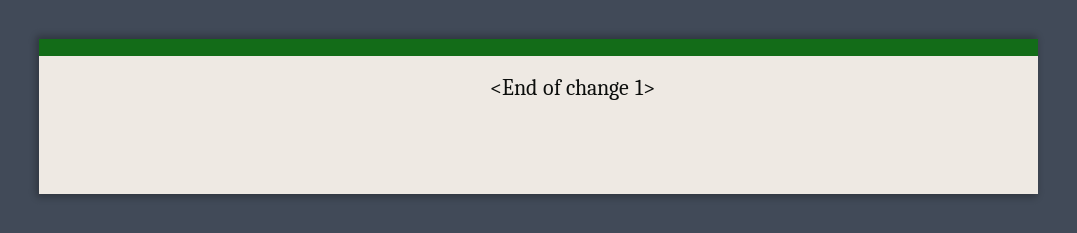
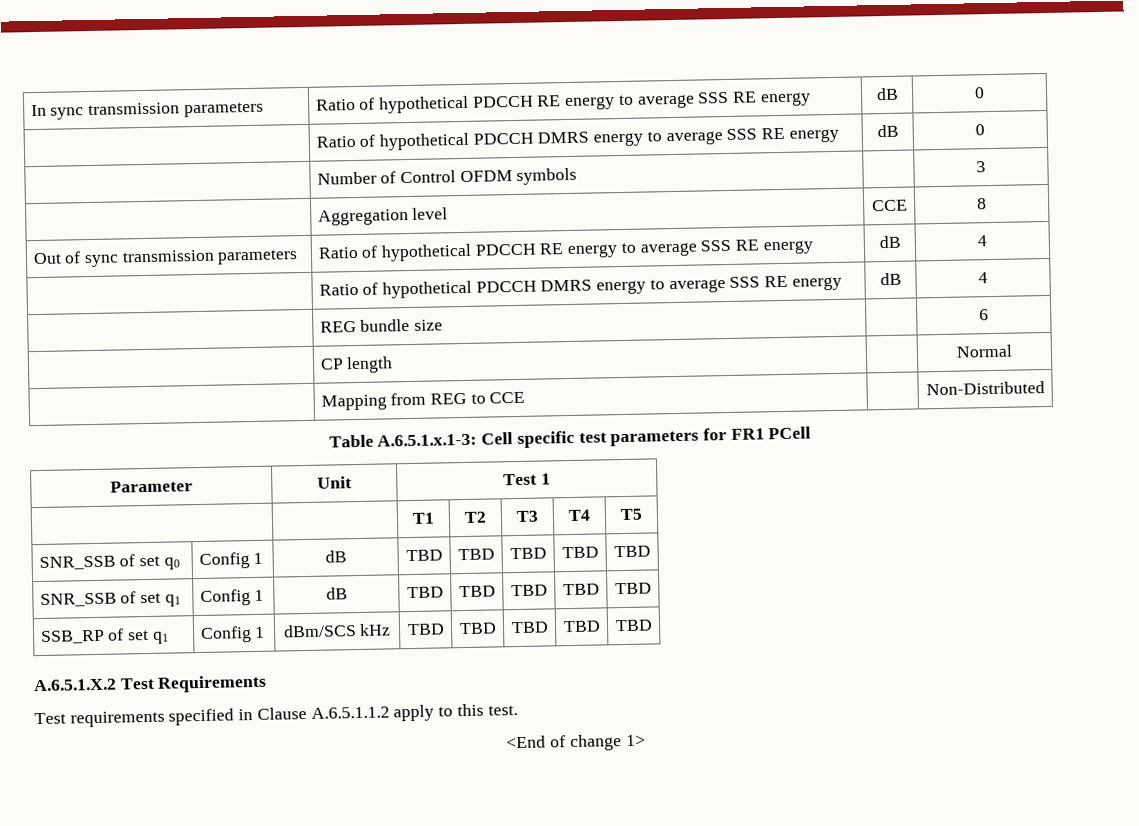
+ In sync transmission parameters | Ratio of hypothetical PDCCH RE energy to average SSS RE energy | dB | 0
+ | Ratio of hypothetical PDCCH DMRS energy to average SSS RE energy | dB | 0
+ | Number of Control OFDM symbols | | 3
+ | Aggregation level | CCE | 8
+ Out of sync transmission parameters | Ratio of hypothetical PDCCH RE energy to average SSS RE energy | dB | 4
+ | Ratio of hypothetical PDCCH DMRS energy to average SSS RE energy | dB | 4
+ | REG bundle size | | 6
+ | CP length | | Normal
+ | Mapping from REG to CCE | | Non-Distributed
+ Table A.6.5.1.x.1-3: Cell specific test parameters for FR1 PCell
+ Parameter | Unit | Test 1
+ | | T1 | T2 | T3 | T4 | T5
+ SNR_SSB of set q0 | Config 1 | dB | TBD | TBD | TBD | TBD | TBD
+ SNR_SSB of set q1 | Config 1 | dB | TBD | TBD | TBD | TBD | TBD
+ SSB_RP of set q1 | Config 1 | dBm/SCS kHz | TBD | TBD | TBD | TBD | TBD
+ A.6.5.1.X.2 Test Requirements
+ Test requirements specified in Clause A.6.5.1.1.2 apply to this test.

